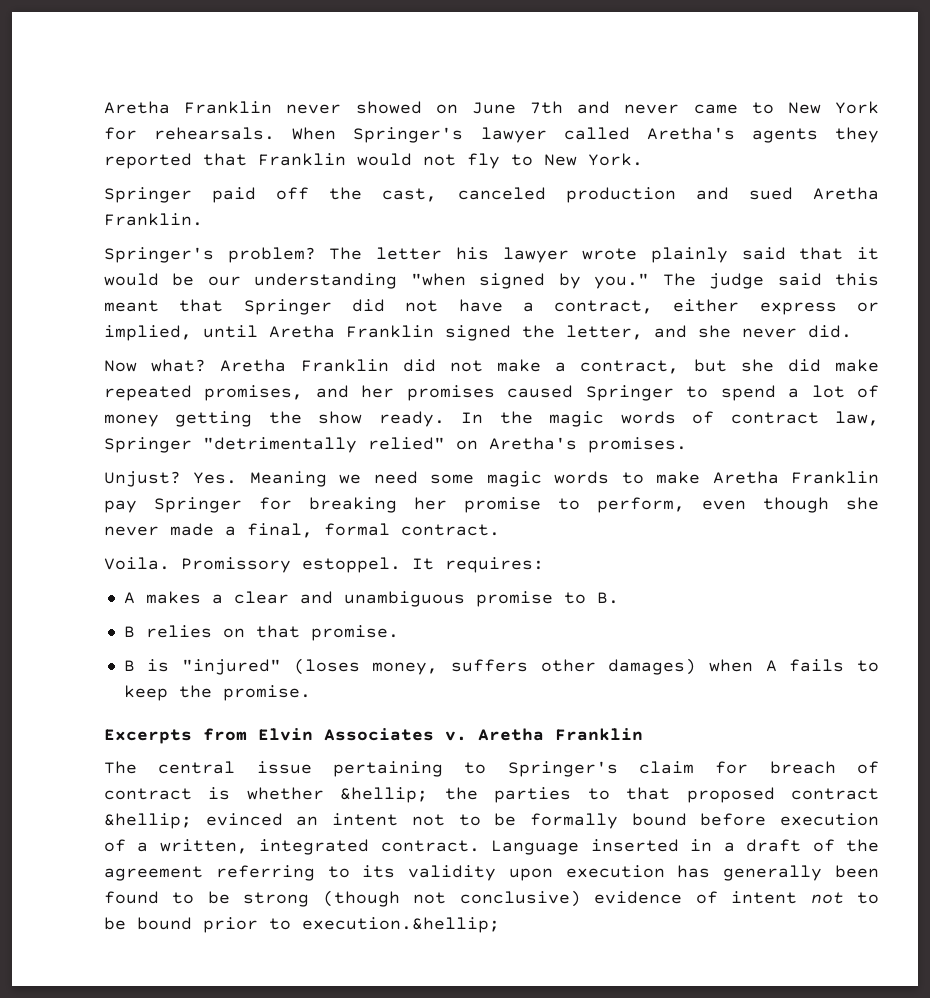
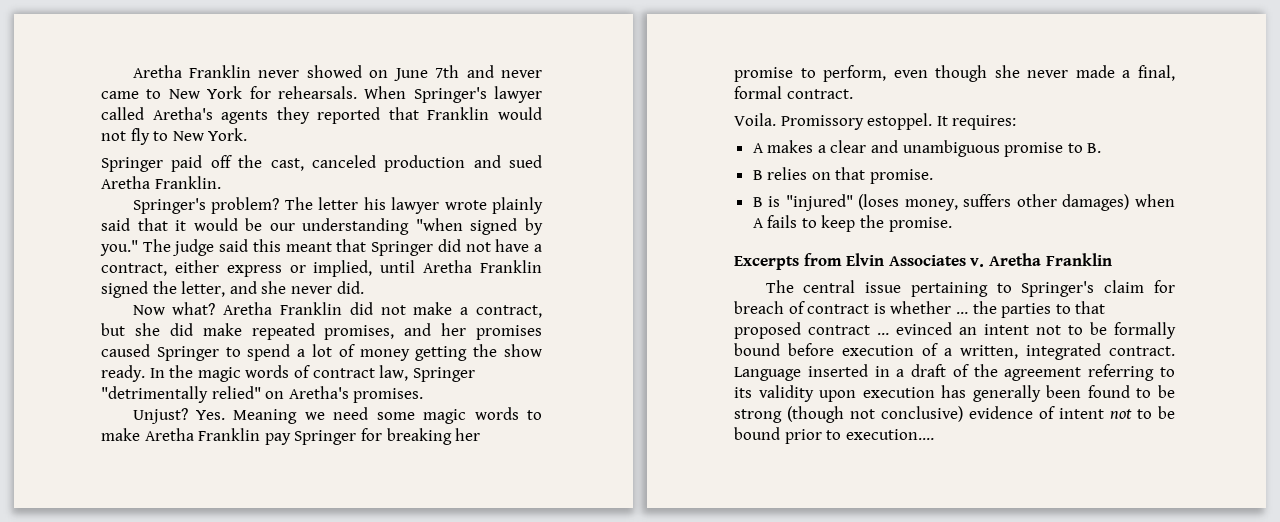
- The central issue pertaining to Springer's claim for breach of contract is whether &hellip; the parties to that proposed contract &hellip; evinced an intent not to be formally bound before execution of a written, integrated contract.
+ The central issue pertaining to Springer's claim for breach of contract is whether … the parties to that proposed contract … evinced an intent not to be formally bound before execution of a written, integrated contract.
- Language inserted in a draft of the agreement referring to its validity upon execution has generally been found to be strong (though not conclusive) evidence of intent not to be bound prior to execution.&hellip;
+ Language inserted in a draft of the agreement referring to its validity upon execution has generally been found to be strong (though not conclusive) evidence of intent not to be bound prior to execution.…

